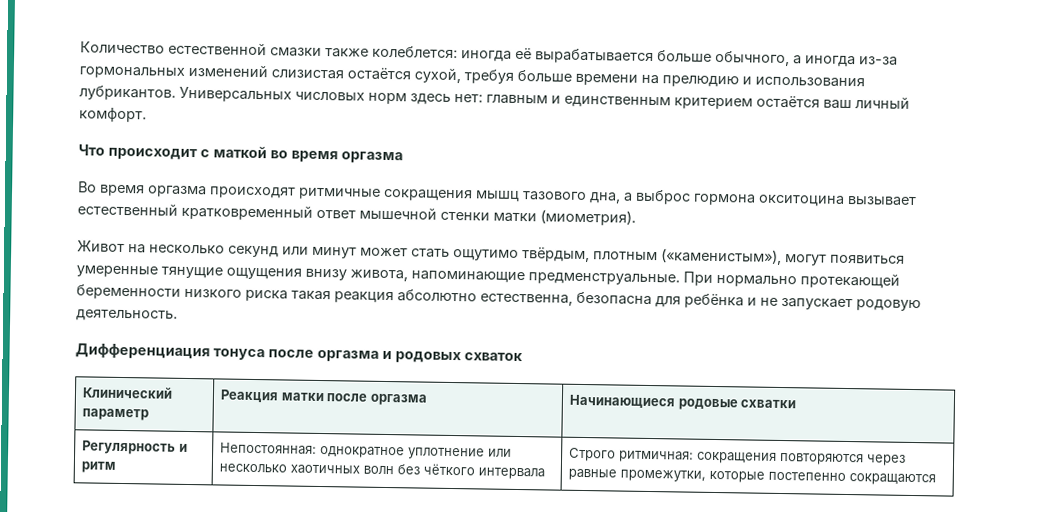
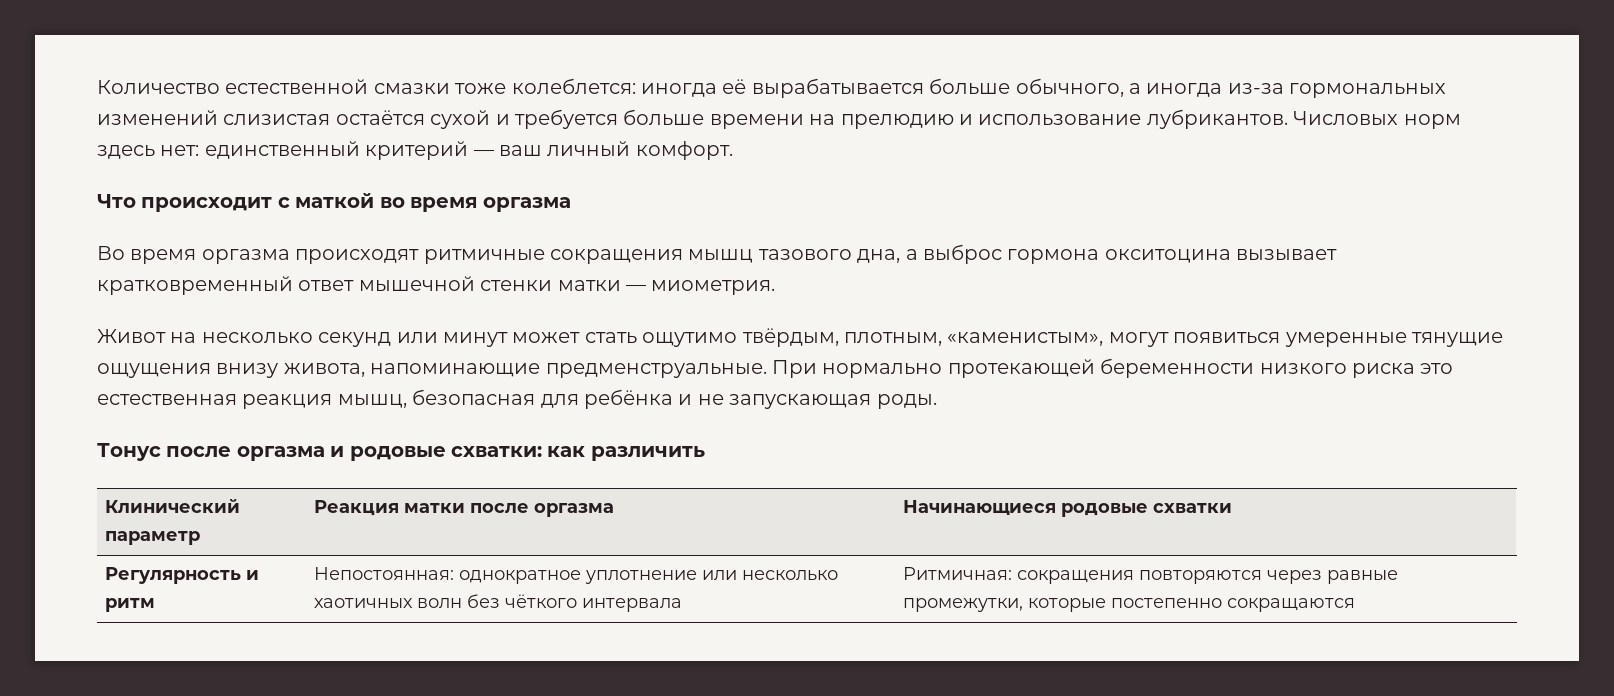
- Количество естественной смазки также колеблется: иногда её вырабатывается больше обычного, а иногда из-за гормональных изменений слизистая остаётся сухой, требуя больше времени на прелюдию и использования лубрикантов. Универсальных числовых норм здесь нет: главным и единственным критерием остаётся ваш личный комфорт.
+ Количество естественной смазки тоже колеблется: иногда её вырабатывается больше обычного, а иногда из-за гормональных изменений слизистая остаётся сухой и требуется больше времени на прелюдию и использование лубрикантов. Числовых норм здесь нет: единственный критерий — ваш личный комфорт.
- Во время оргазма происходят ритмичные сокращения мышц тазового дна, а выброс гормона окситоцина вызывает естественный кратковременный ответ мышечной стенки матки (миометрия).
+ Во время оргазма происходят ритмичные сокращения мышц тазового дна, а выброс гормона окситоцина вызывает кратковременный ответ мышечной стенки матки — миометрия.
- Живот на несколько секунд или минут может стать ощутимо твёрдым, плотным («каменистым»), могут появиться умеренные тянущие ощущения внизу живота, напоминающие предменструальные.
+ Живот на несколько секунд или минут может стать ощутимо твёрдым, плотным, «каменистым», могут появиться умеренные тянущие ощущения внизу живота, напоминающие предменструальные.
- При нормально протекающей беременности низкого риска такая реакция абсолютно естественна, безопасна для ребёнка и не запускает родовую деятельность.
- Дифференциация тонуса после оргазма и родовых схваток
+ При нормально протекающей беременности низкого риска это естественная реакция мышц, безопасная для ребёнка и не запускающая роды.
+ Тонус после оргазма и родовые схватки: как различить
- Регулярность и ритм | Непостоянная: однократное уплотнение или несколько хаотичных волн без чёткого интервала | Строго ритмичная: сокращения повторяются через равные промежутки, которые постепенно сокращаются
+ Регулярность и ритм | Непостоянная: однократное уплотнение или несколько хаотичных волн без чёткого интервала | Ритмичная: сокращения повторяются через равные промежутки, которые постепенно сокращаются

